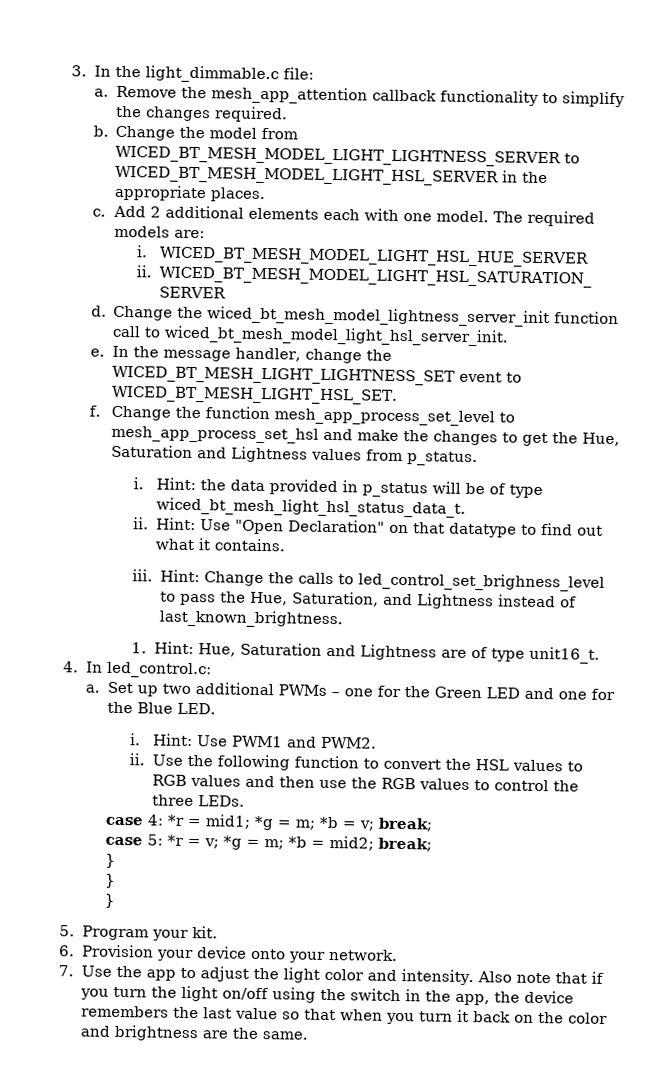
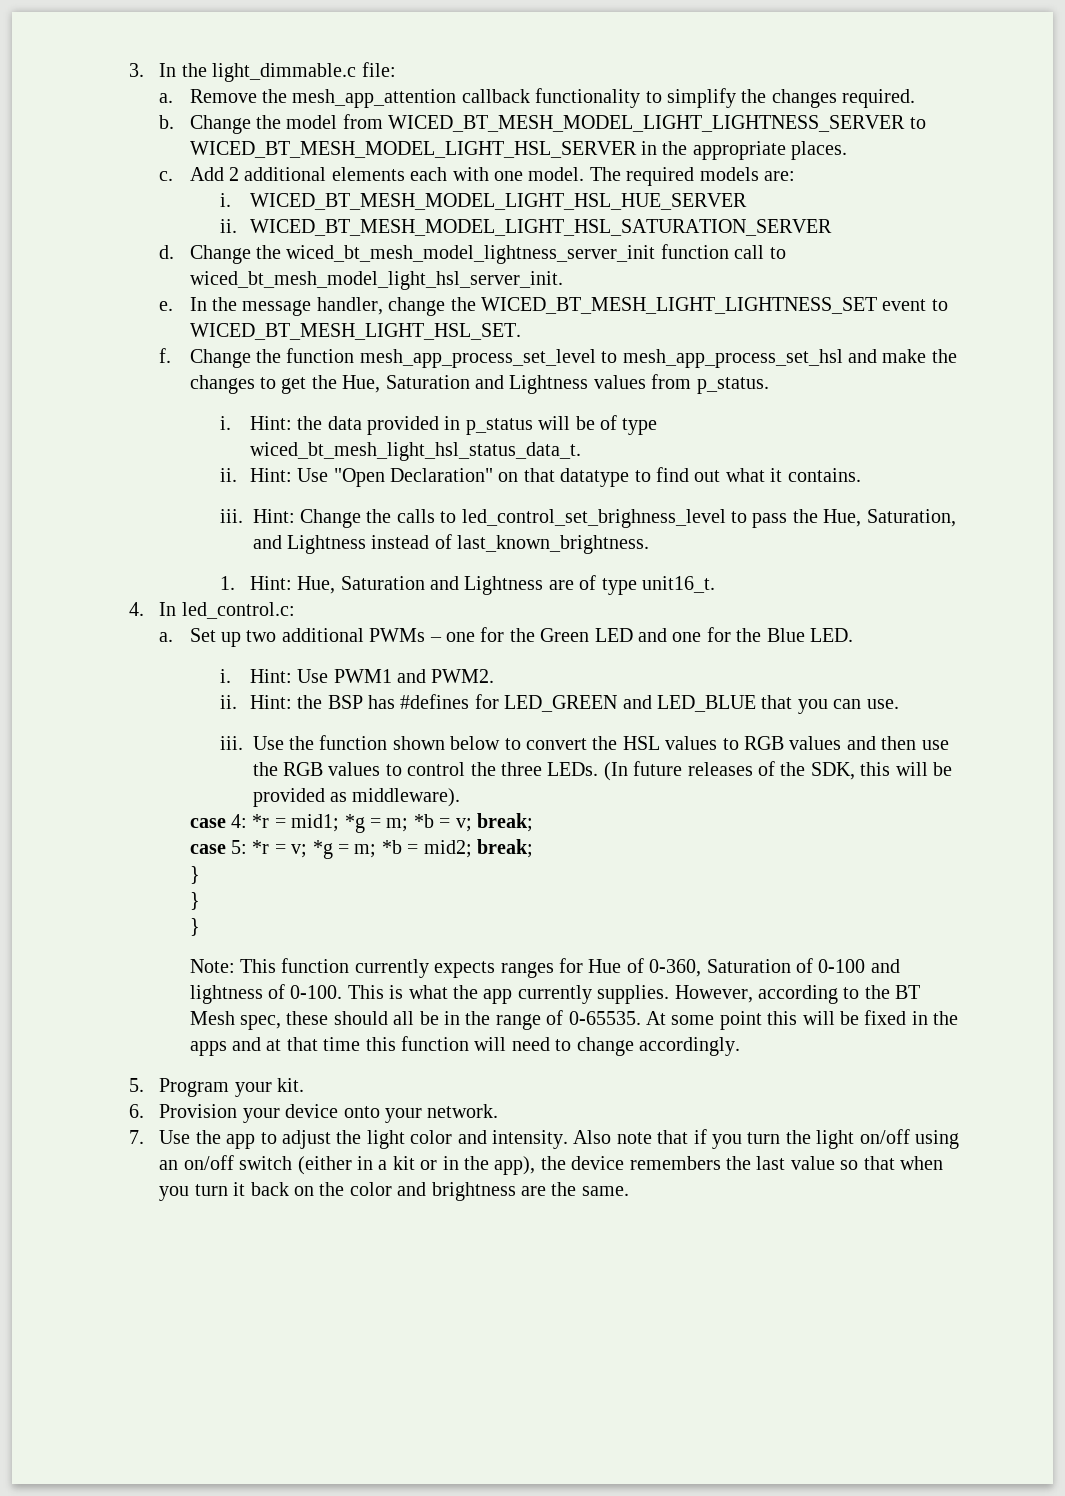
- Use the following function to convert the HSL values to RGB values and then use the RGB values to control the three LEDs.
+ Hint: the BSP has #defines for LED_GREEN and LED_BLUE that you can use.
+ iii. Use the function shown below to convert the HSL values to RGB values and then use the RGB values to control the three LEDs. (In future releases of the SDK, this will be provided as middleware).
+ Note: This function currently expects ranges for Hue of 0-360, Saturation of 0-100 and lightness of 0-100. This is what the app currently supplies. However, according to the BT Mesh spec, these should all be in the range of 0-65535. At some point this will be fixed in the apps and at that time this function will need to change accordingly.
- Also note that if you turn the light on/off using the switch in the app, the device remembers the last value so that when you turn it back on the color and brightness are the same.
+ Also note that if you turn the light on/off using an on/off switch (either in a kit or in the app), the device remembers the last value so that when you turn it back on the color and brightness are the same.

